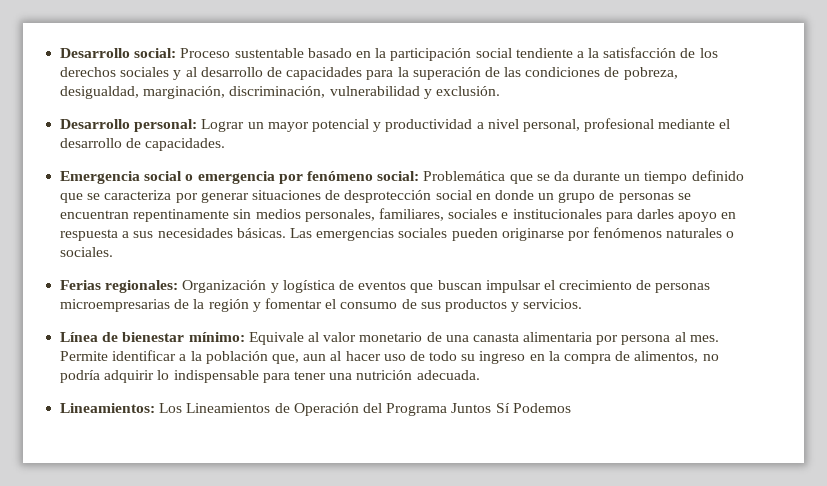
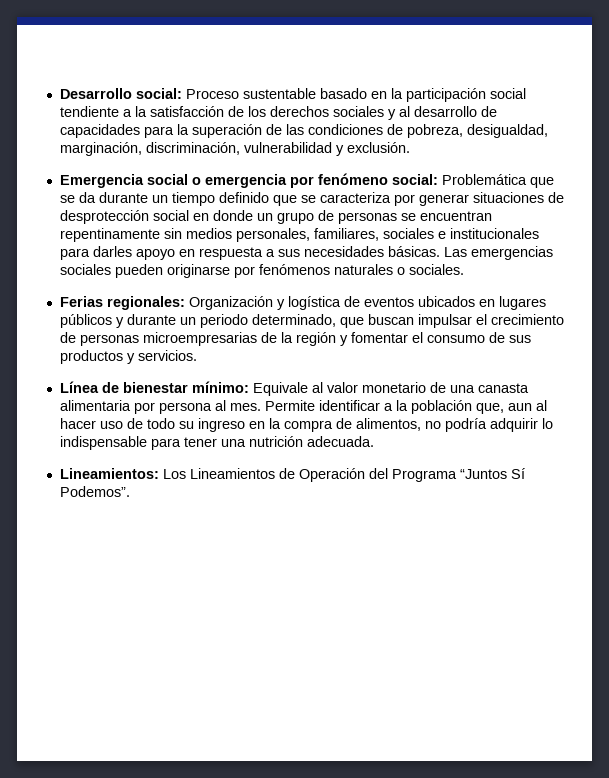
- Desarrollo personal: Lograr un mayor potencial y productividad a nivel personal, profesional mediante el desarrollo de capacidades.
- Ferias regionales: Organización y logística de eventos que buscan impulsar el crecimiento de personas microempresarias de la región y fomentar el consumo de sus productos y servicios.
+ Ferias regionales: Organización y logística de eventos ubicados en lugares públicos y durante un periodo determinado, que buscan impulsar el crecimiento de personas microempresarias de la región y fomentar el consumo de sus productos y servicios.
- Lineamientos: Los Lineamientos de Operación del Programa Juntos Sí Podemos
+ Lineamientos: Los Lineamientos de Operación del Programa “Juntos Sí Podemos”.

